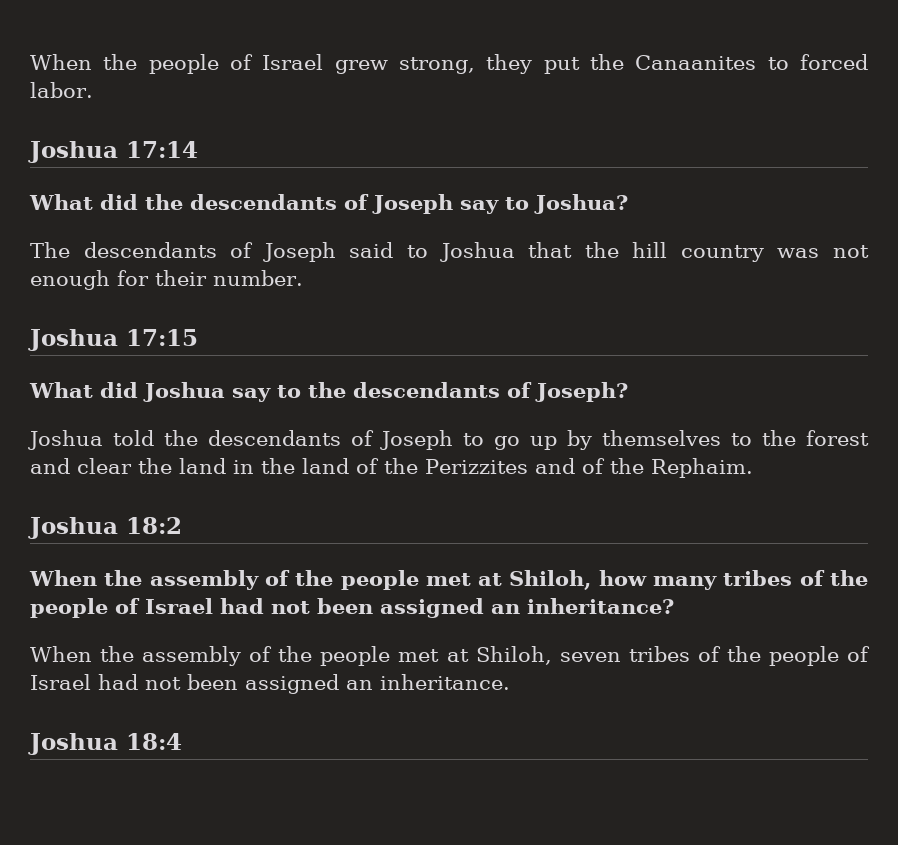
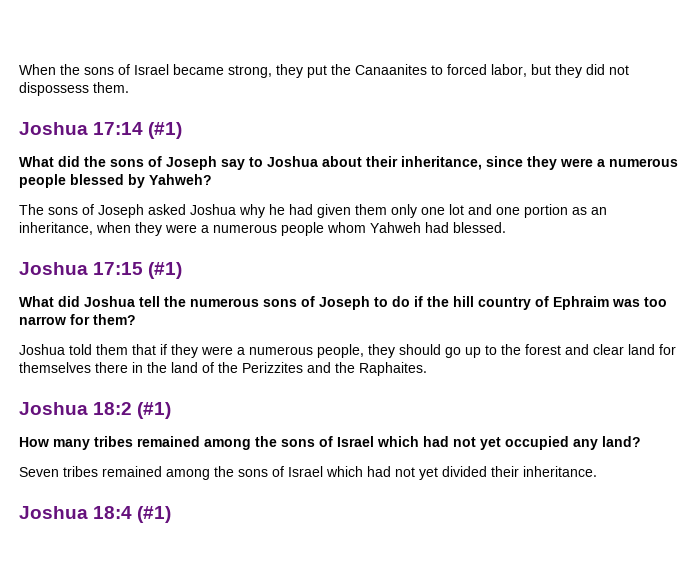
- When the people of Israel grew strong, they put the Canaanites to forced labor.
+ When the sons of Israel became strong, they put the Canaanites to forced labor, but they did not dispossess them.
- Joshua 17:14
+ Joshua 17:14 (#1)
- What did the descendants of Joseph say to Joshua?
+ What did the sons of Joseph say to Joshua about their inheritance, since they were a numerous people blessed by Yahweh?
- The descendants of Joseph said to Joshua that the hill country was not enough for their number.
+ The sons of Joseph asked Joshua why he had given them only one lot and one portion as an inheritance, when they were a numerous people whom Yahweh had blessed.
- Joshua 17:15
+ Joshua 17:15 (#1)
- What did Joshua say to the descendants of Joseph?
- Joshua told the descendants of Joseph to go up by themselves to the forest and clear the land in the land of the Perizzites and of the Rephaim.
+ What did Joshua tell the numerous sons of Joseph to do if the hill country of Ephraim was too narrow for them?
+ Joshua told them that if they were a numerous people, they should go up to the forest and clear land for themselves there in the land of the Perizzites and the Raphaites.
- Joshua 18:2
- When the assembly of the people met at Shiloh, how many tribes of the people of Israel had not been assigned an inheritance?
- When the assembly of the people met at Shiloh, seven tribes of the people of Israel had not been assigned an inheritance.
+ Joshua 18:2 (#1)
+ How many tribes remained among the sons of Israel which had not yet occupied any land?
+ Seven tribes remained among the sons of Israel which had not yet divided their inheritance.
- Joshua 18:4
+ Joshua 18:4 (#1)

